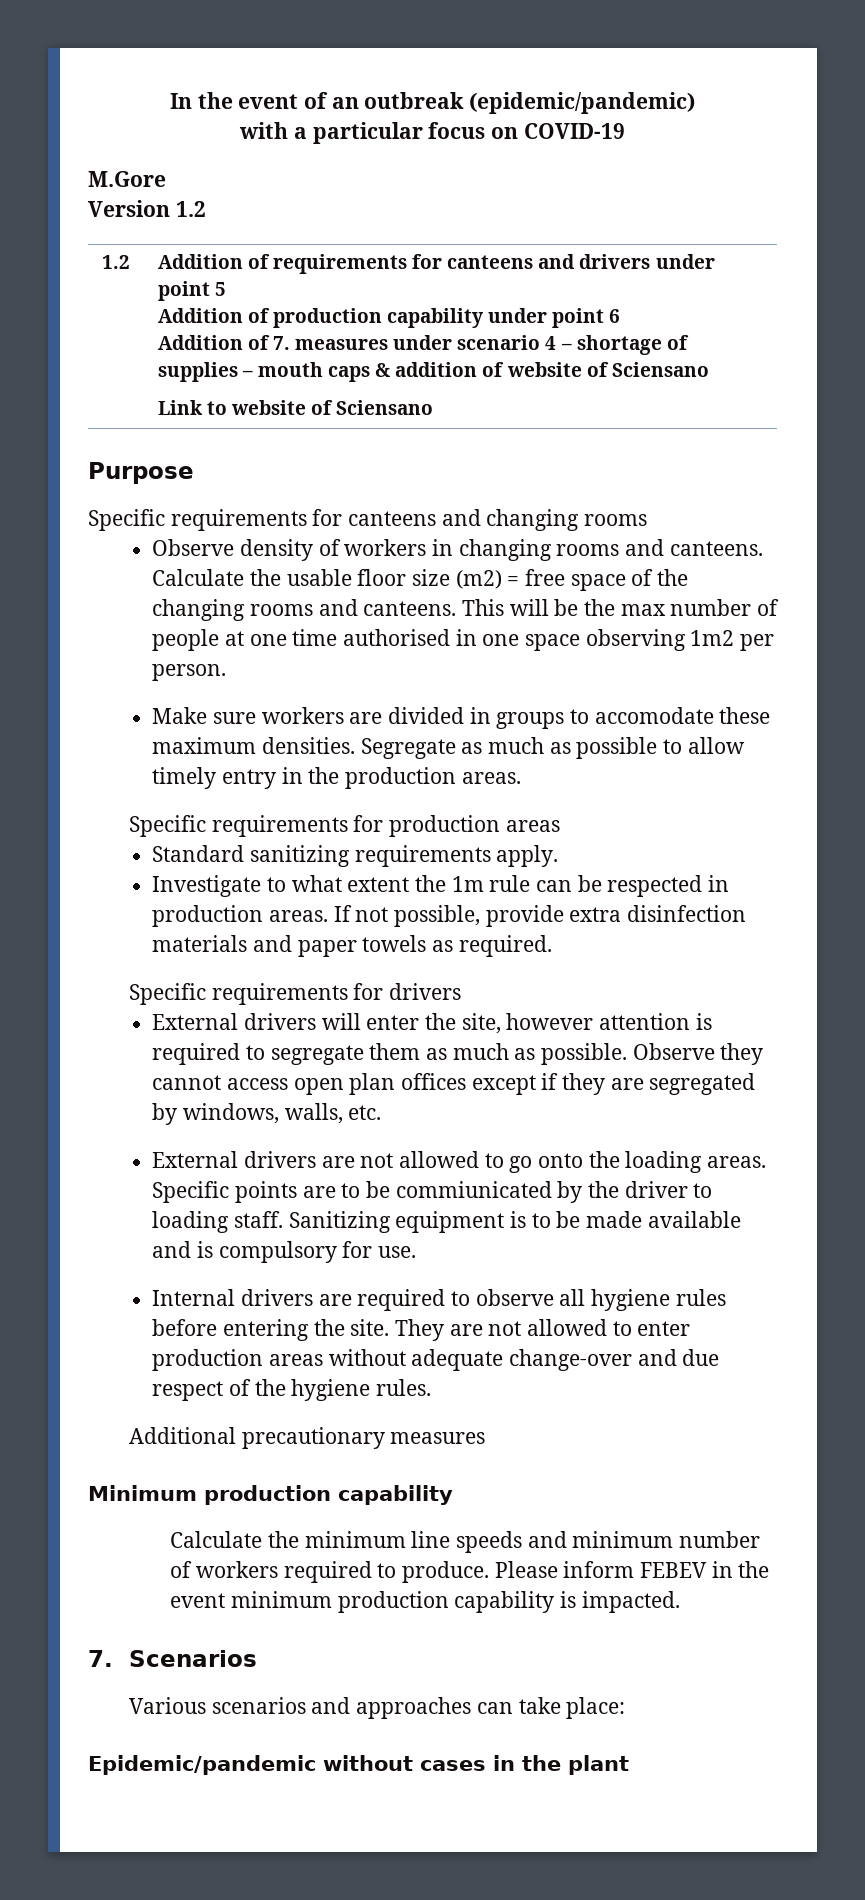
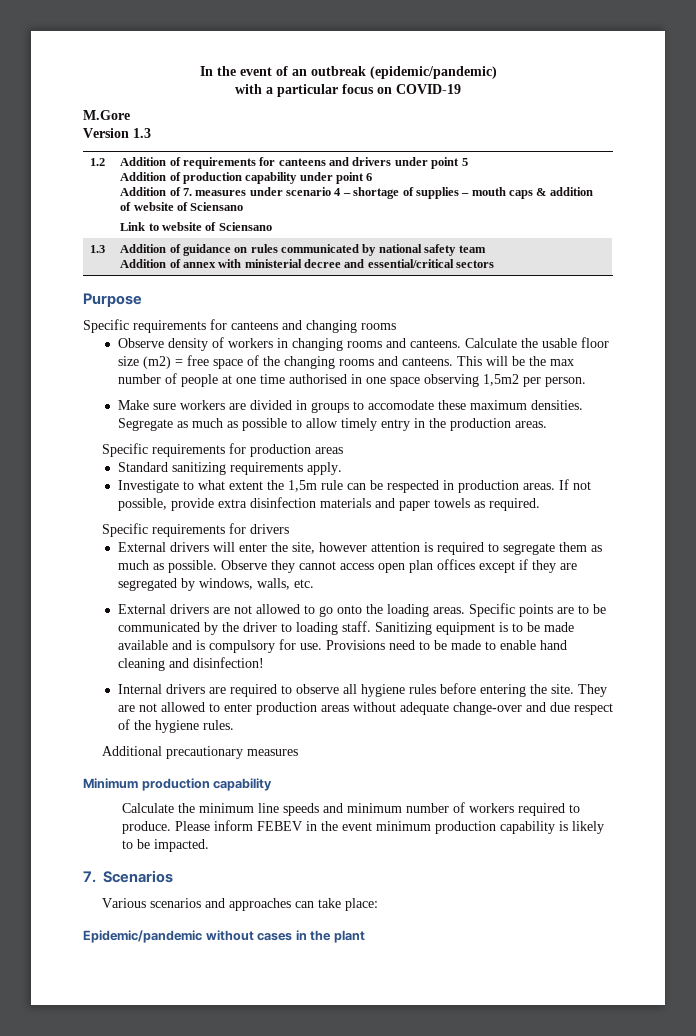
- Version 1.2
+ Version 1.3
+ 1.3 | Addition of guidance on rules communicated by national safety team
+ Addition of annex with ministerial decree and essential/critical sectors
- This will be the max number of people at one time authorised in one space observing 1m2 per person.
+ This will be the max number of people at one time authorised in one space observing 1,5m2 per person.
- Investigate to what extent the 1m rule can be respected in production areas.
+ Investigate to what extent the 1,5m rule can be respected in production areas.
- Specific points are to be commiunicated by the driver to loading staff.
+ Specific points are to be communicated by the driver to loading staff.
+ Provisions need to be made to enable hand cleaning and disinfection!
- Please inform FEBEV in the event minimum production capability is impacted.
+ Please inform FEBEV in the event minimum production capability is likely to be impacted.

